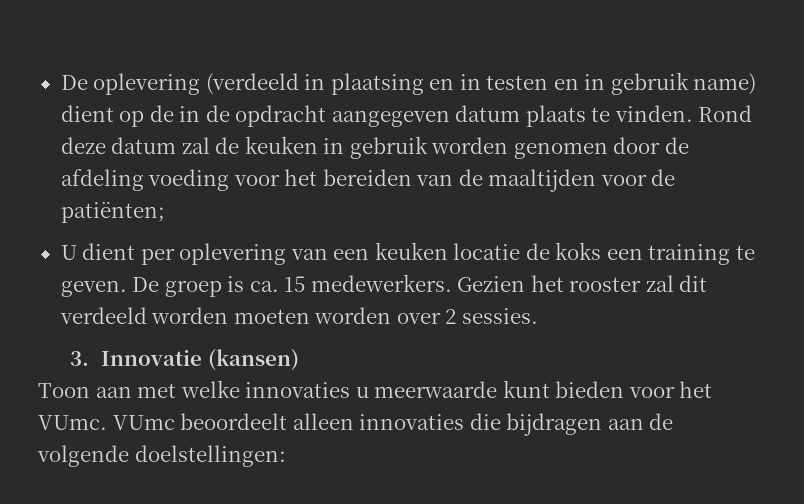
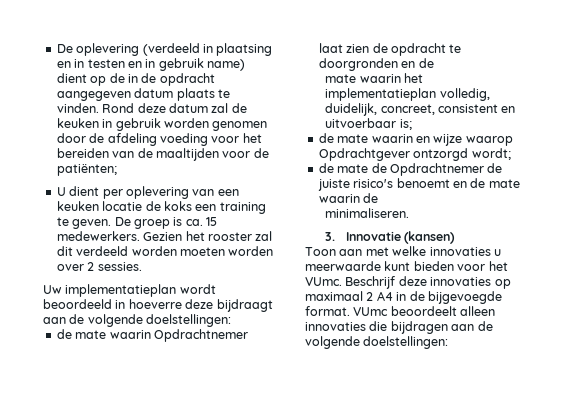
+ Uw implementatieplan wordt beoordeeld in hoeverre deze bijdraagt aan de volgende doelstellingen:
+ de mate waarin Opdrachtnemer laat zien de opdracht te doorgronden en de
+ mate waarin het implementatieplan volledig, duidelijk, concreet, consistent en uitvoerbaar is;
+ de mate waarin en wijze waarop Opdrachtgever ontzorgd wordt;
+ de mate de Opdrachtnemer de juiste risico's benoemt en de mate waarin de
+ minimaliseren.
+ Beschrijf deze innovaties op maximaal 2 A4 in de bijgevoegde format.

